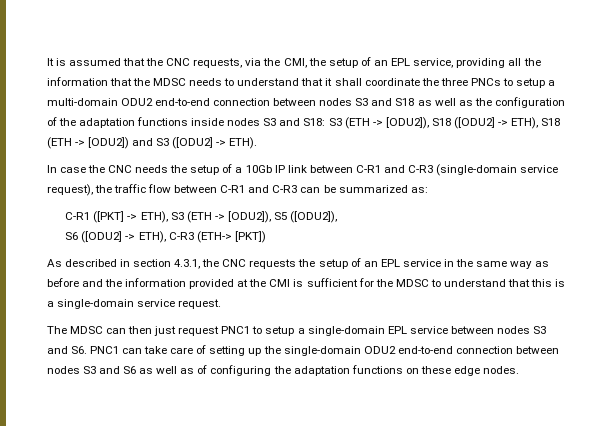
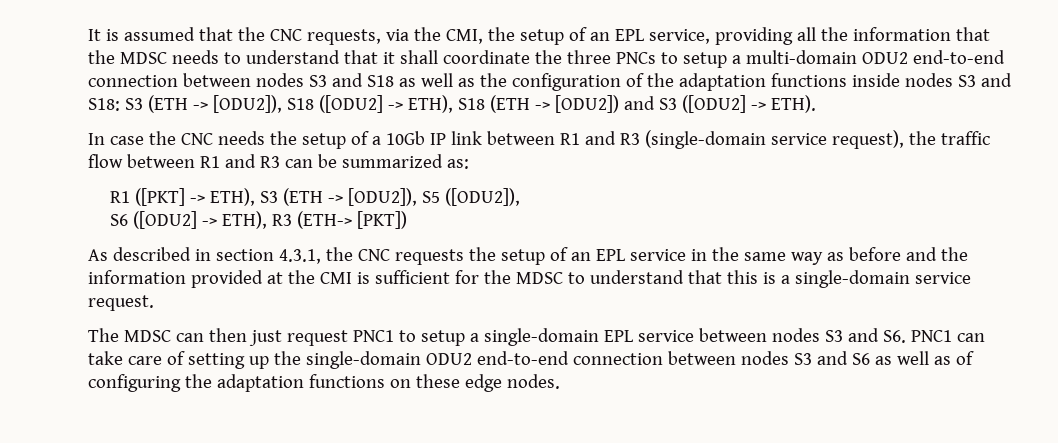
- In case the CNC needs the setup of a 10Gb IP link between C-R1 and C-R3 (single-domain service request), the traffic flow between C-R1 and C-R3 can be summarized as:
+ In case the CNC needs the setup of a 10Gb IP link between R1 and R3 (single-domain service request), the traffic flow between R1 and R3 can be summarized as:
- C-R1 ([PKT] -> ETH), S3 (ETH -> [ODU2]), S5 ([ODU2]),
+ R1 ([PKT] -> ETH), S3 (ETH -> [ODU2]), S5 ([ODU2]),
- S6 ([ODU2] -> ETH), C-R3 (ETH-> [PKT])
+ S6 ([ODU2] -> ETH), R3 (ETH-> [PKT])

